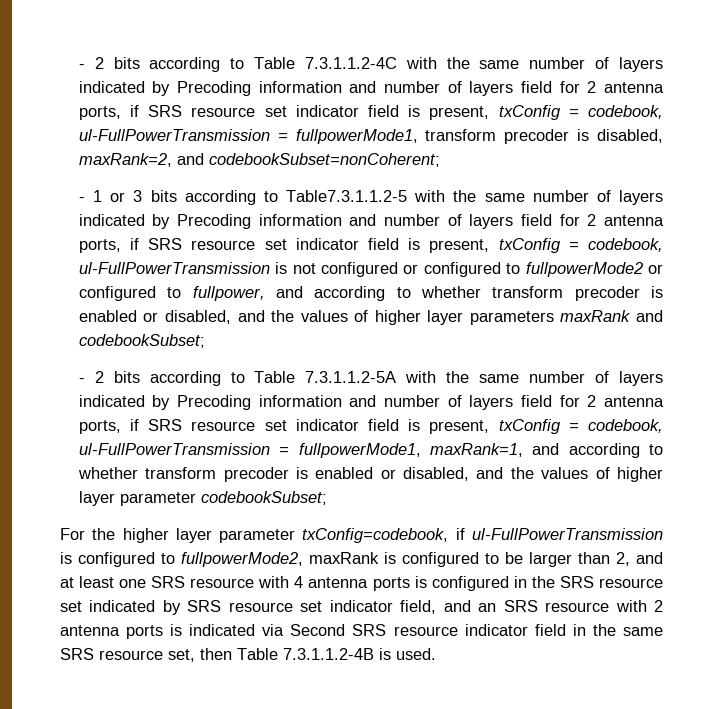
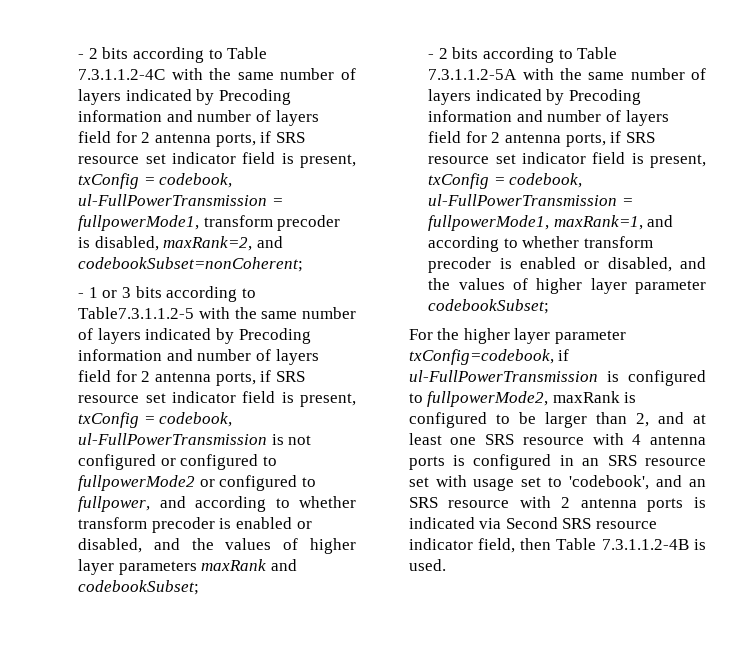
- For the higher layer parameter txConfig=codebook, if ul-FullPowerTransmission is configured to fullpowerMode2, maxRank is configured to be larger than 2, and at least one SRS resource with 4 antenna ports is configured in the SRS resource set indicated by SRS resource set indicator field, and an SRS resource with 2 antenna ports is indicated via Second SRS resource indicator field in the same SRS resource set, then Table 7.3.1.1.2-4B is used.
+ For the higher layer parameter txConfig=codebook, if ul-FullPowerTransmission is configured to fullpowerMode2, maxRank is configured to be larger than 2, and at least one SRS resource with 4 antenna ports is configured in an SRS resource set with usage set to 'codebook', and an SRS resource with 2 antenna ports is indicated via Second SRS resource indicator field, then Table 7.3.1.1.2-4B is used.

